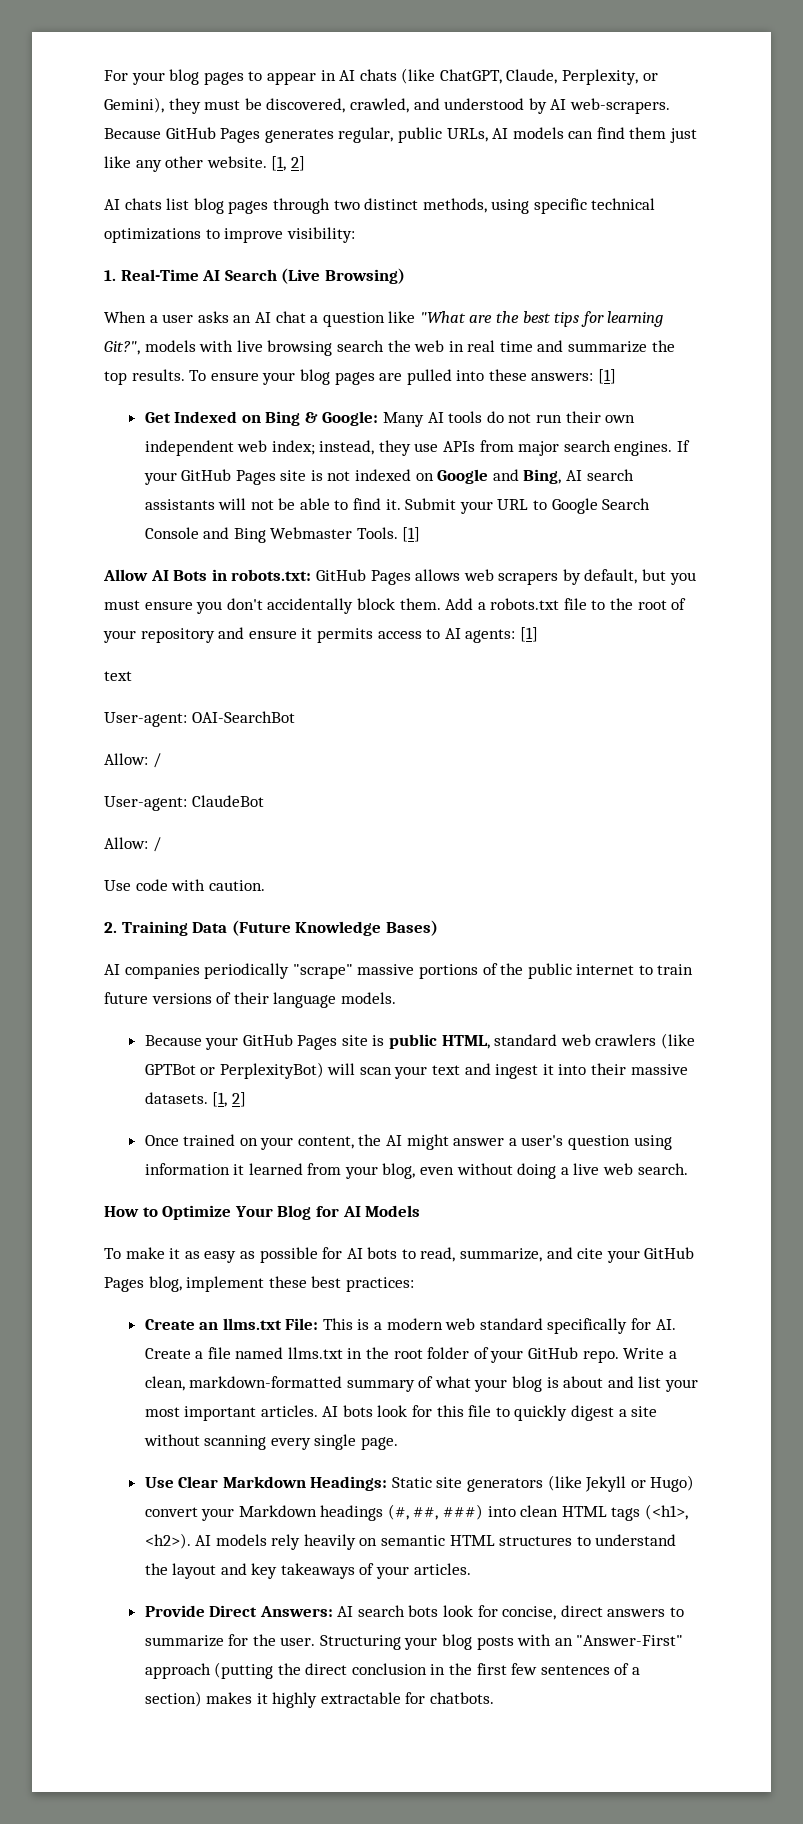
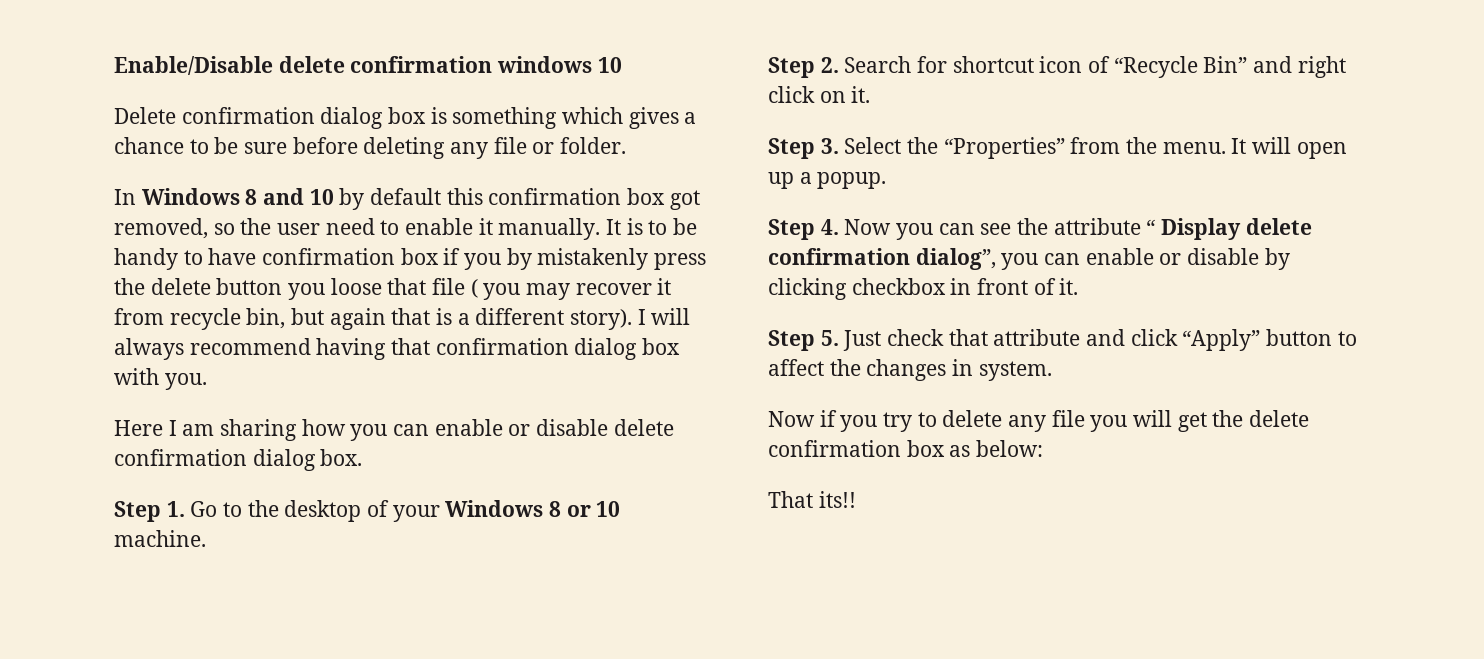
- For your blog pages to appear in AI chats (like ChatGPT, Claude, Perplexity, or Gemini), they must be discovered, crawled, and understood by AI web-scrapers. Because GitHub Pages generates regular, public URLs, AI models can find them just like any other website. [1, 2]
- AI chats list blog pages through two distinct methods, using specific technical optimizations to improve visibility:
- 1. Real-Time AI Search (Live Browsing)
- When a user asks an AI chat a question like "What are the best tips for learning Git?", models with live browsing search the web in real time and summarize the top results. To ensure your blog pages are pulled into these answers: [1]
- Get Indexed on Bing & Google: Many AI tools do not run their own independent web index; instead, they use APIs from major search engines. If your GitHub Pages site is not indexed on Google and Bing, AI search assistants will not be able to find it. Submit your URL to Google Search Console and Bing Webmaster Tools. [1]
- Allow AI Bots in robots.txt: GitHub Pages allows web scrapers by default, but you must ensure you don't accidentally block them. Add a robots.txt file to the root of your repository and ensure it permits access to AI agents: [1]
- text
- User-agent: OAI-SearchBot
- Allow: /
- User-agent: ClaudeBot
- Allow: /
- Use code with caution.
- 2. Training Data (Future Knowledge Bases)
- AI companies periodically "scrape" massive portions of the public internet to train future versions of their language models.
- Because your GitHub Pages site is public HTML, standard web crawlers (like GPTBot or PerplexityBot) will scan your text and ingest it into their massive datasets. [1, 2]
- Once trained on your content, the AI might answer a user's question using information it learned from your blog, even without doing a live web search.
- How to Optimize Your Blog for AI Models
- To make it as easy as possible for AI bots to read, summarize, and cite your GitHub Pages blog, implement these best practices:
- Create an llms.txt File: This is a modern web standard specifically for AI. Create a file named llms.txt in the root folder of your GitHub repo. Write a clean, markdown-formatted summary of what your blog is about and list your most important articles. AI bots look for this file to quickly digest a site without scanning every single page.
- Use Clear Markdown Headings: Static site generators (like Jekyll or Hugo) convert your Markdown headings (#, ##, ###) into clean HTML tags (<h1>, <h2>). AI models rely heavily on semantic HTML structures to understand the layout and key takeaways of your articles.
- Provide Direct Answers: AI search bots look for concise, direct answers to summarize for the user. Structuring your blog posts with an "Answer-First" approach (putting the direct conclusion in the first few sentences of a section) makes it highly extractable for chatbots.
+ Enable/Disable delete confirmation windows 10
+ Delete confirmation dialog box is something which gives a chance to be sure before deleting any file or folder.
+ In Windows 8 and 10 by default this confirmation box got removed, so the user need to enable it manually. It is to be handy to have confirmation box if you by mistakenly press the delete button you loose that file ( you may recover it from recycle bin, but again that is a different story). I will always recommend having that confirmation dialog box with you.
+ Here I am sharing how you can enable or disable delete confirmation dialog box.
+ Step 1. Go to the desktop of your Windows 8 or 10 machine.
+ Step 2. Search for shortcut icon of “Recycle Bin” and right click on it.
+ Step 3. Select the “Properties” from the menu. It will open up a popup.
+ Step 4. Now you can see the attribute “ Display delete confirmation dialog”, you can enable or disable by clicking checkbox in front of it.
+ Step 5. Just check that attribute and click “Apply” button to affect the changes in system.
+ Now if you try to delete any file you will get the delete confirmation box as below:
+ That its!!

